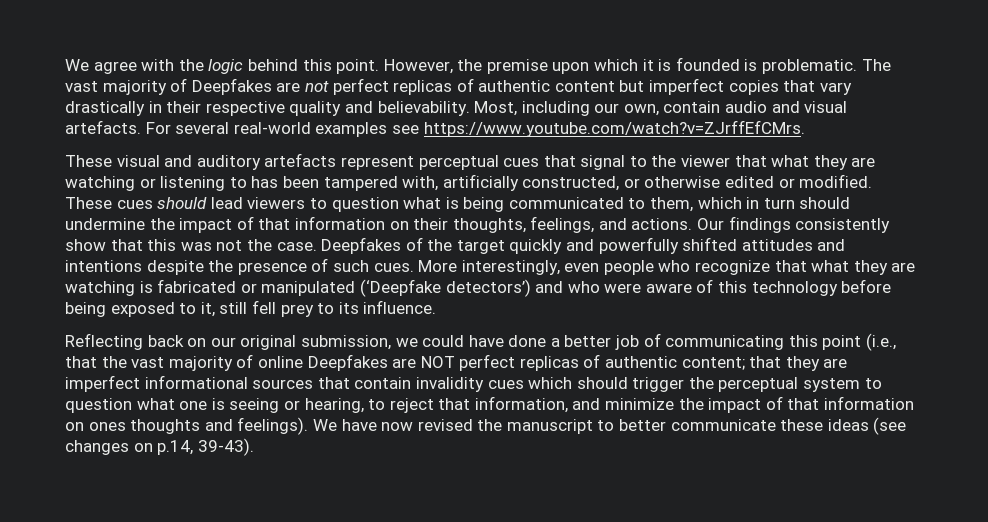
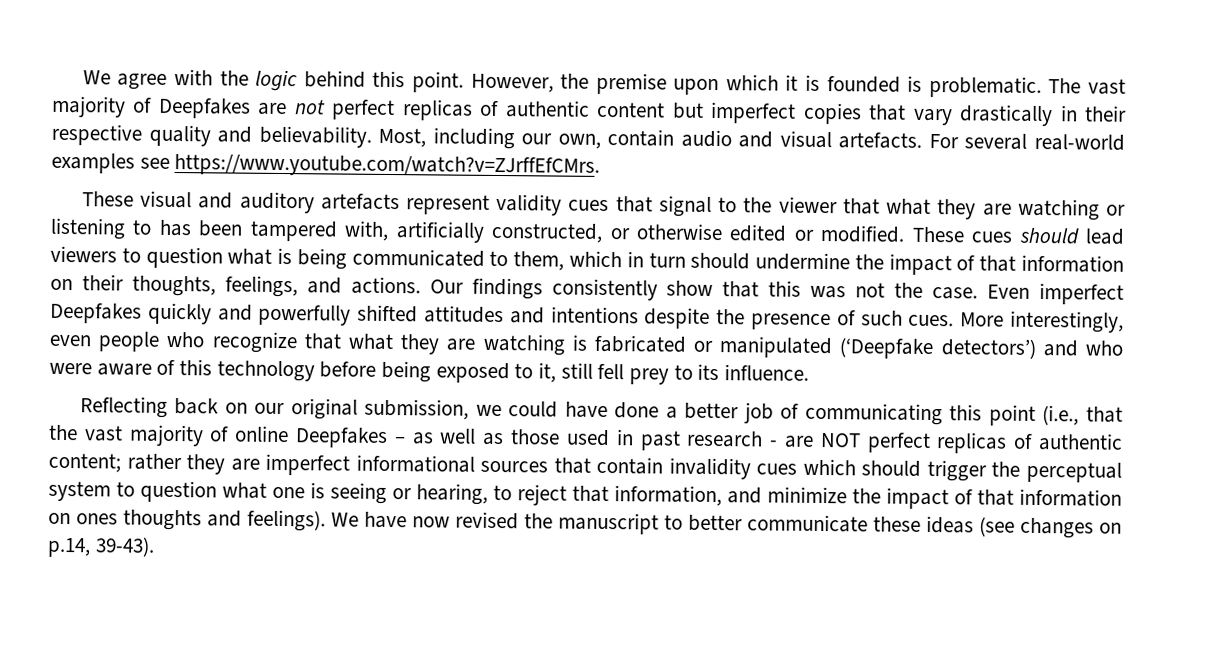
- These visual and auditory artefacts represent perceptual cues that signal to the viewer that what they are watching or listening to has been tampered with, artificially constructed, or otherwise edited or modified.
+ These visual and auditory artefacts represent validity cues that signal to the viewer that what they are watching or listening to has been tampered with, artificially constructed, or otherwise edited or modified.
- Deepfakes of the target quickly and powerfully shifted attitudes and intentions despite the presence of such cues.
+ Even imperfect Deepfakes quickly and powerfully shifted attitudes and intentions despite the presence of such cues.
- Reflecting back on our original submission, we could have done a better job of communicating this point (i.e., that the vast majority of online Deepfakes are NOT perfect replicas of authentic content;
+ Reflecting back on our original submission, we could have done a better job of communicating this point (i.e., that the vast majority of online Deepfakes – as well as those used in past research - are NOT perfect replicas of authentic content;
- that they are imperfect informational sources that contain invalidity cues which should trigger the perceptual system to question what one is seeing or hearing, to reject that information, and minimize the impact of that information on ones thoughts and feelings).
+ rather they are imperfect informational sources that contain invalidity cues which should trigger the perceptual system to question what one is seeing or hearing, to reject that information, and minimize the impact of that information on ones thoughts and feelings).

